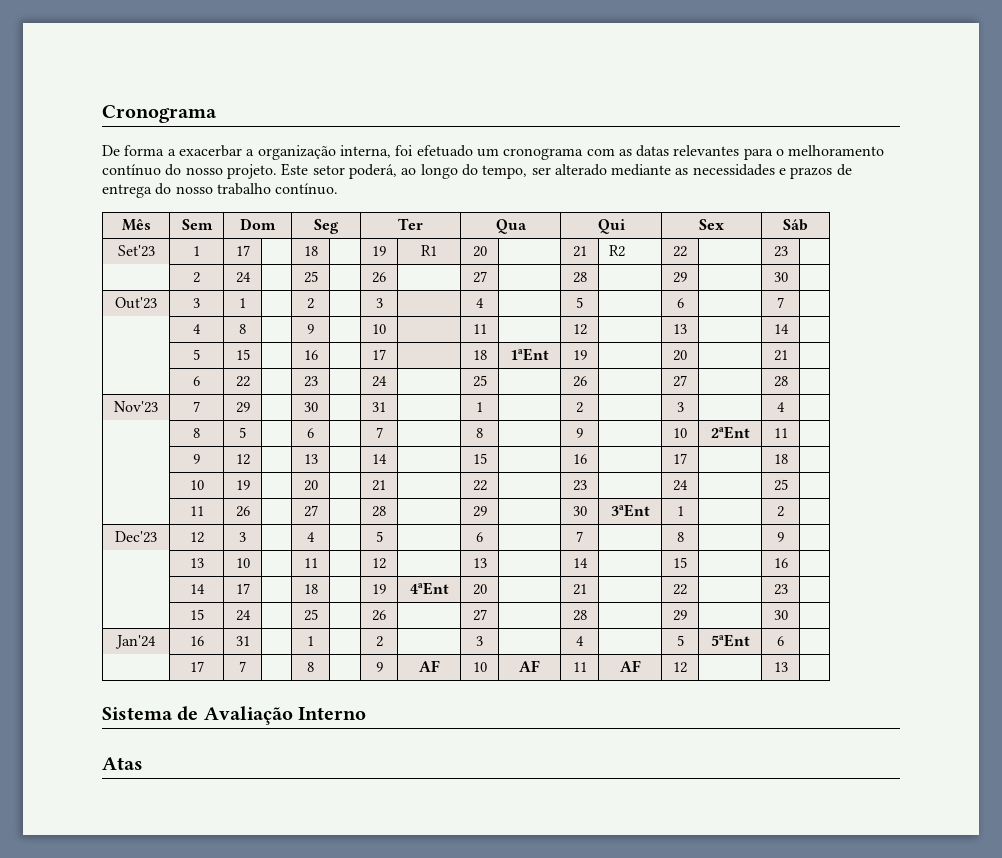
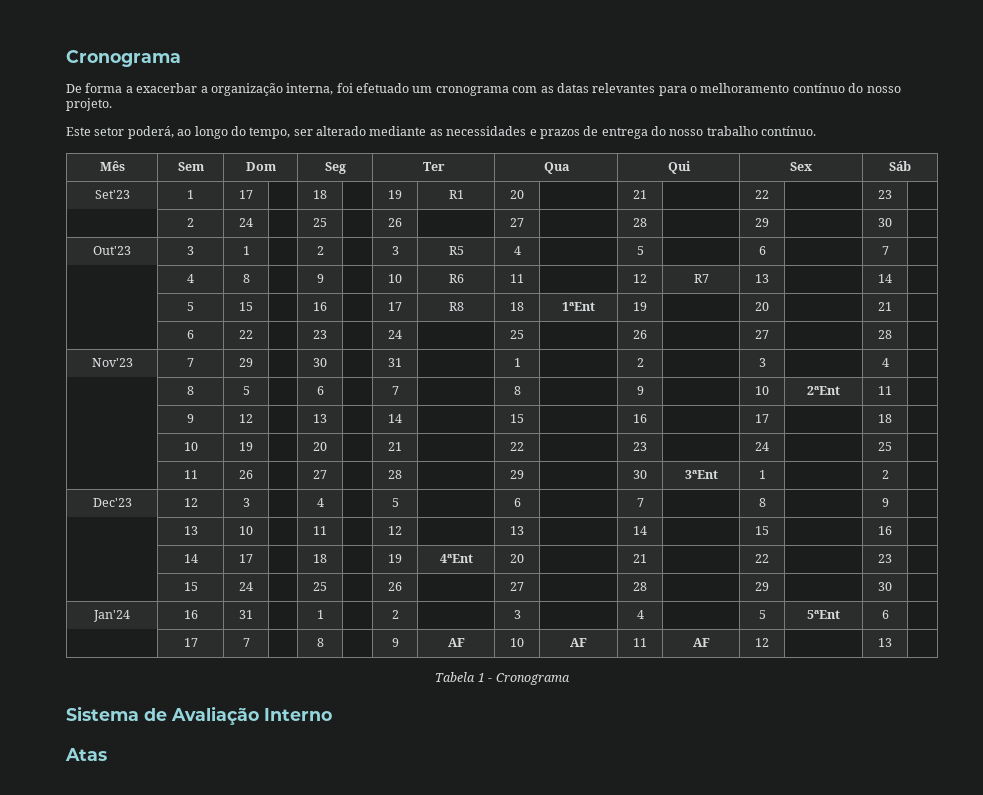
- De forma a exacerbar a organização interna, foi efetuado um cronograma com as datas relevantes para o melhoramento contínuo do nosso projeto. Este setor poderá, ao longo do tempo, ser alterado mediante as necessidades e prazos de entrega do nosso trabalho contínuo.
+ De forma a exacerbar a organização interna, foi efetuado um cronograma com as datas relevantes para o melhoramento contínuo do nosso projeto.
+ Este setor poderá, ao longo do tempo, ser alterado mediante as necessidades e prazos de entrega do nosso trabalho contínuo.
- Set'23 | 1 | 17 | | 18 | | 19 | R1 | 20 | | 21 | R2 | 22 | | 23 |
+ Set'23 | 1 | 17 | | 18 | | 19 | R1 | 20 | | 21 | | 22 | | 23 |
- Out'23 | 3 | 1 | | 2 | | 3 | | 4 | | 5 | | 6 | | 7 |
+ Out'23 | 3 | 1 | | 2 | | 3 | R5 | 4 | | 5 | | 6 | | 7 |
- | 4 | 8 | | 9 | | 10 | | 11 | | 12 | | 13 | | 14 |
+ | 4 | 8 | | 9 | | 10 | R6 | 11 | | 12 | R7 | 13 | | 14 |
- | 5 | 15 | | 16 | | 17 | | 18 | 1ªEnt | 19 | | 20 | | 21 |
+ | 5 | 15 | | 16 | | 17 | R8 | 18 | 1ªEnt | 19 | | 20 | | 21 |
+ Tabela 1 - Cronograma

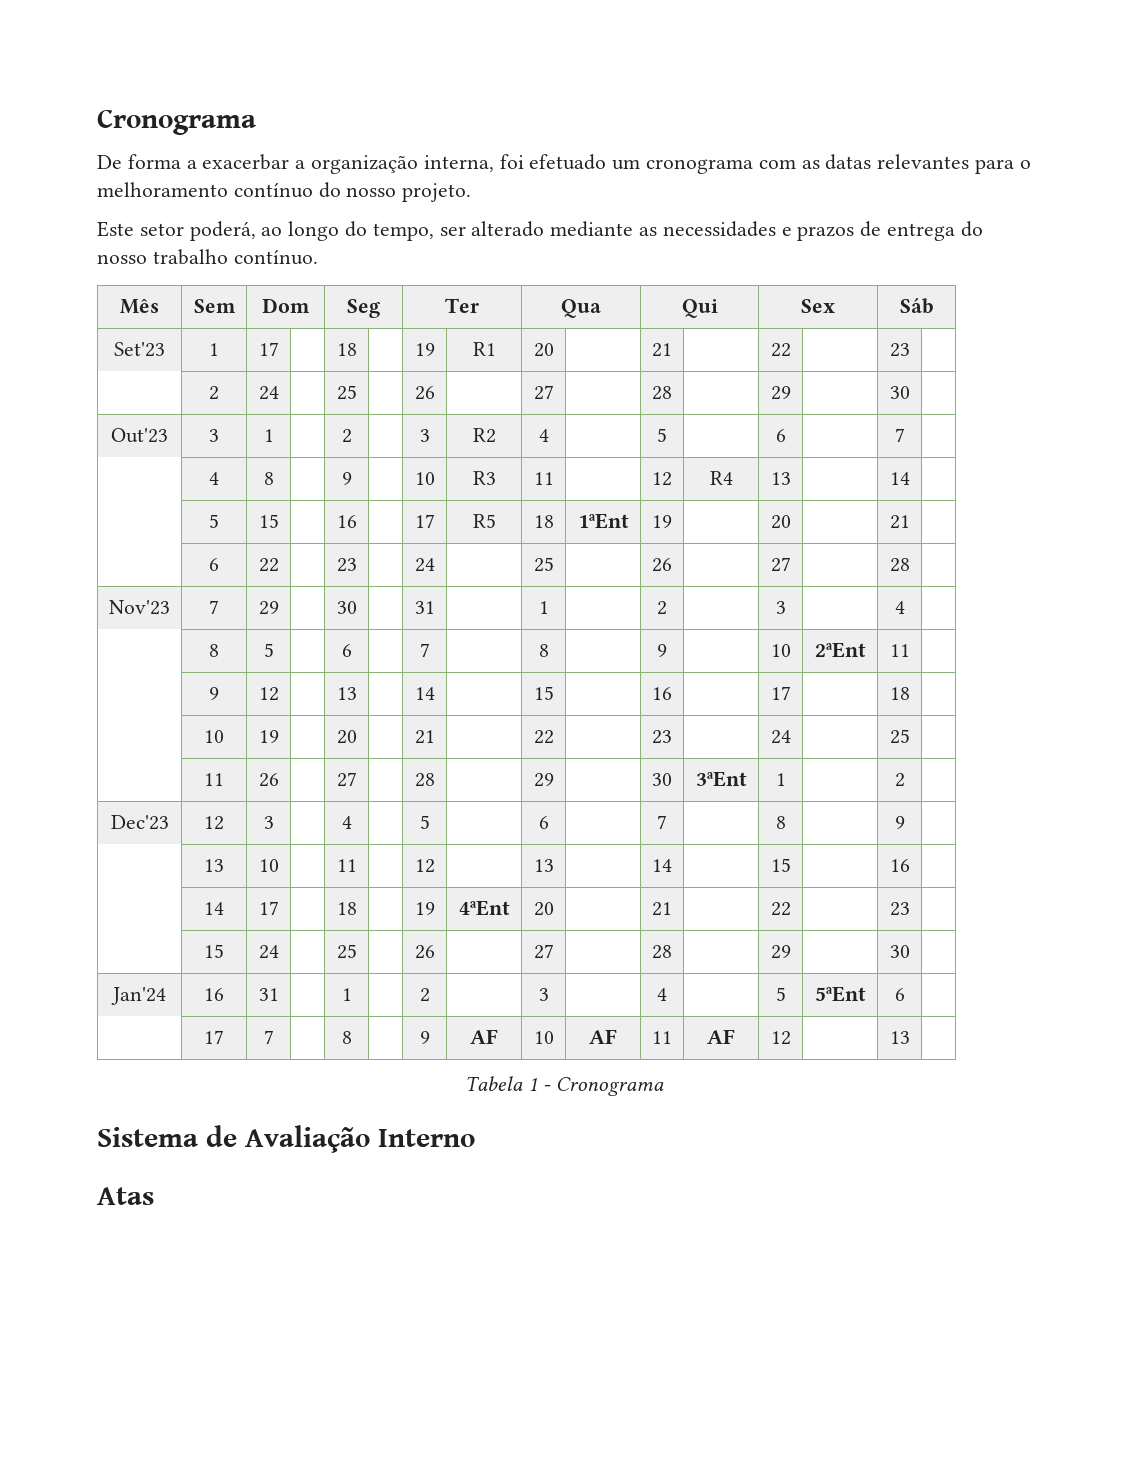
- Out'23 | 3 | 1 | | 2 | | 3 | R5 | 4 | | 5 | | 6 | | 7 |
+ Out'23 | 3 | 1 | | 2 | | 3 | R2 | 4 | | 5 | | 6 | | 7 |
- | 4 | 8 | | 9 | | 10 | R6 | 11 | | 12 | R7 | 13 | | 14 |
+ | 4 | 8 | | 9 | | 10 | R3 | 11 | | 12 | R4 | 13 | | 14 |
- | 5 | 15 | | 16 | | 17 | R8 | 18 | 1ªEnt | 19 | | 20 | | 21 |
+ | 5 | 15 | | 16 | | 17 | R5 | 18 | 1ªEnt | 19 | | 20 | | 21 |

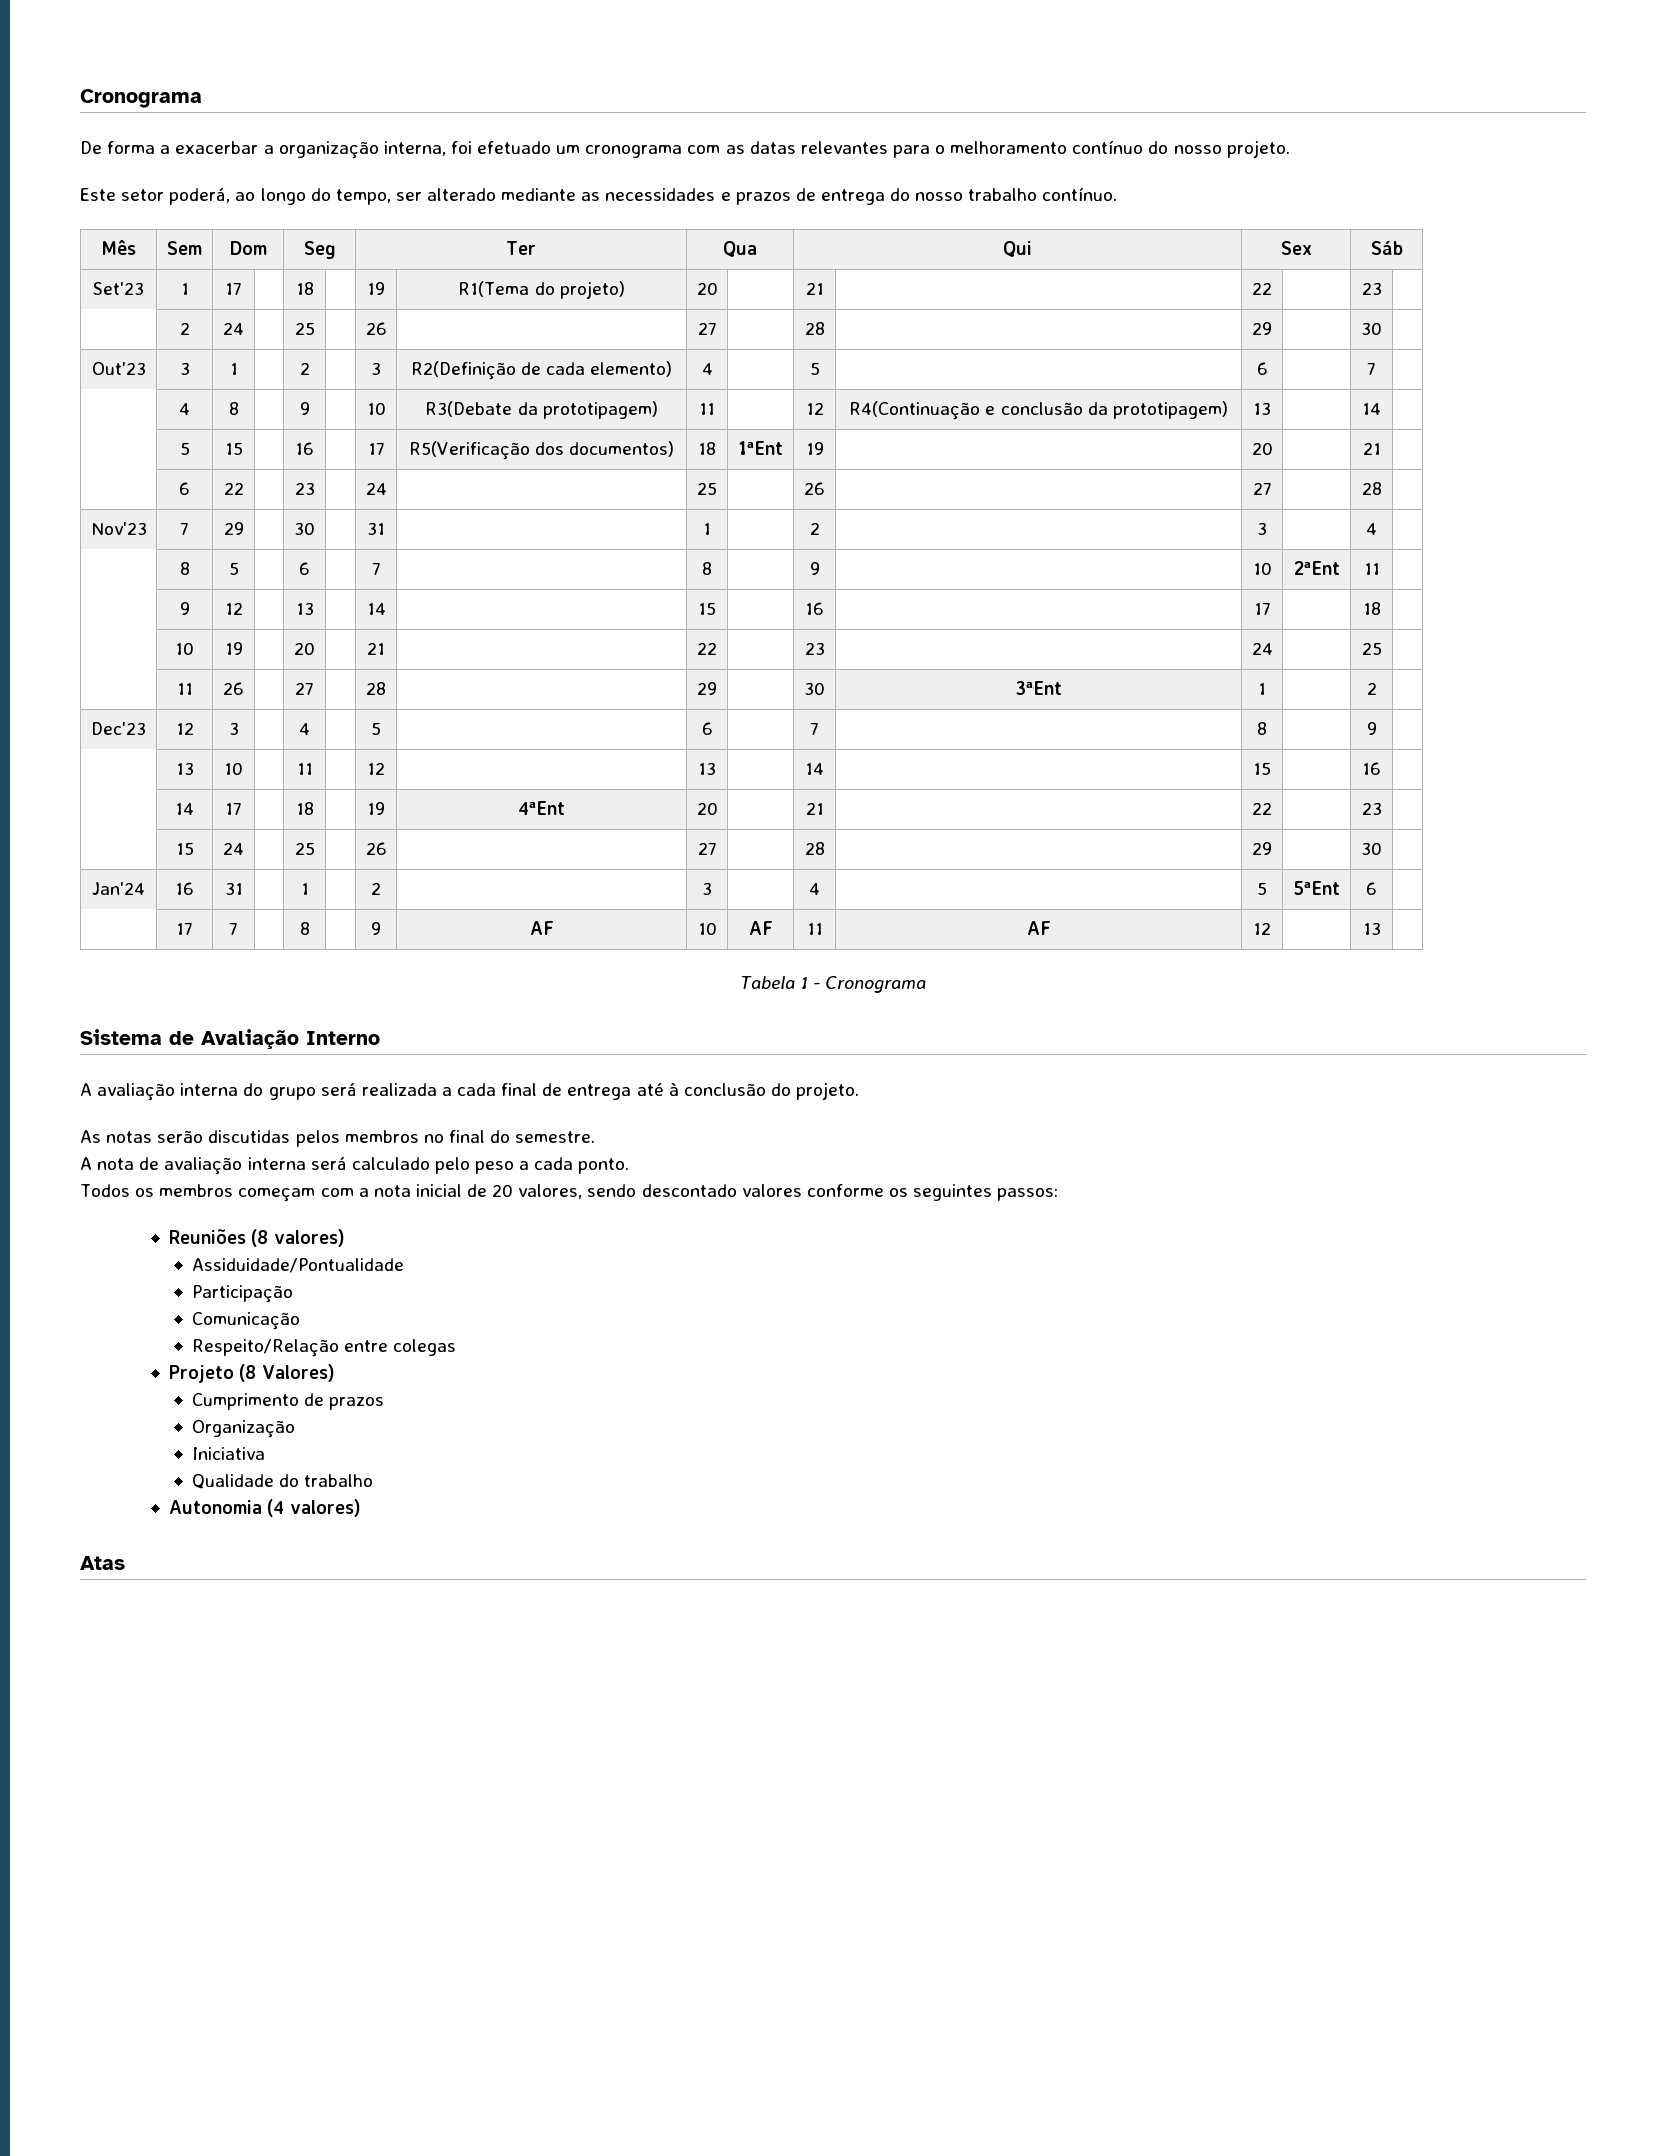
- Set'23 | 1 | 17 | | 18 | | 19 | R1 | 20 | | 21 | | 22 | | 23 |
+ Set'23 | 1 | 17 | | 18 | | 19 | R1(Tema do projeto) | 20 | | 21 | | 22 | | 23 |
- Out'23 | 3 | 1 | | 2 | | 3 | R2 | 4 | | 5 | | 6 | | 7 |
+ Out'23 | 3 | 1 | | 2 | | 3 | R2(Definição de cada elemento) | 4 | | 5 | | 6 | | 7 |
- | 4 | 8 | | 9 | | 10 | R3 | 11 | | 12 | R4 | 13 | | 14 |
+ | 4 | 8 | | 9 | | 10 | R3(Debate da prototipagem) | 11 | | 12 | R4(Continuação e conclusão da prototipagem) | 13 | | 14 |
- | 5 | 15 | | 16 | | 17 | R5 | 18 | 1ªEnt | 19 | | 20 | | 21 |
+ | 5 | 15 | | 16 | | 17 | R5(Verificação dos documentos) | 18 | 1ªEnt | 19 | | 20 | | 21 |
+ A avaliação interna do grupo será realizada a cada final de entrega até à conclusão do projeto.
+ As notas serão discutidas pelos membros no final do semestre.
+ A nota de avaliação interna será calculado pelo peso a cada ponto.
+ Todos os membros começam com a nota inicial de 20 valores, sendo descontado valores conforme os seguintes passos:
+ Reuniões (8 valores)
+ Assiduidade/Pontualidade
+ Participação
+ Comunicação
+ Respeito/Relação entre colegas
+ Projeto (8 Valores)
+ Cumprimento de prazos
+ Organização
+ Iniciativa
+ Qualidade do trabalho
+ Autonomia (4 valores)

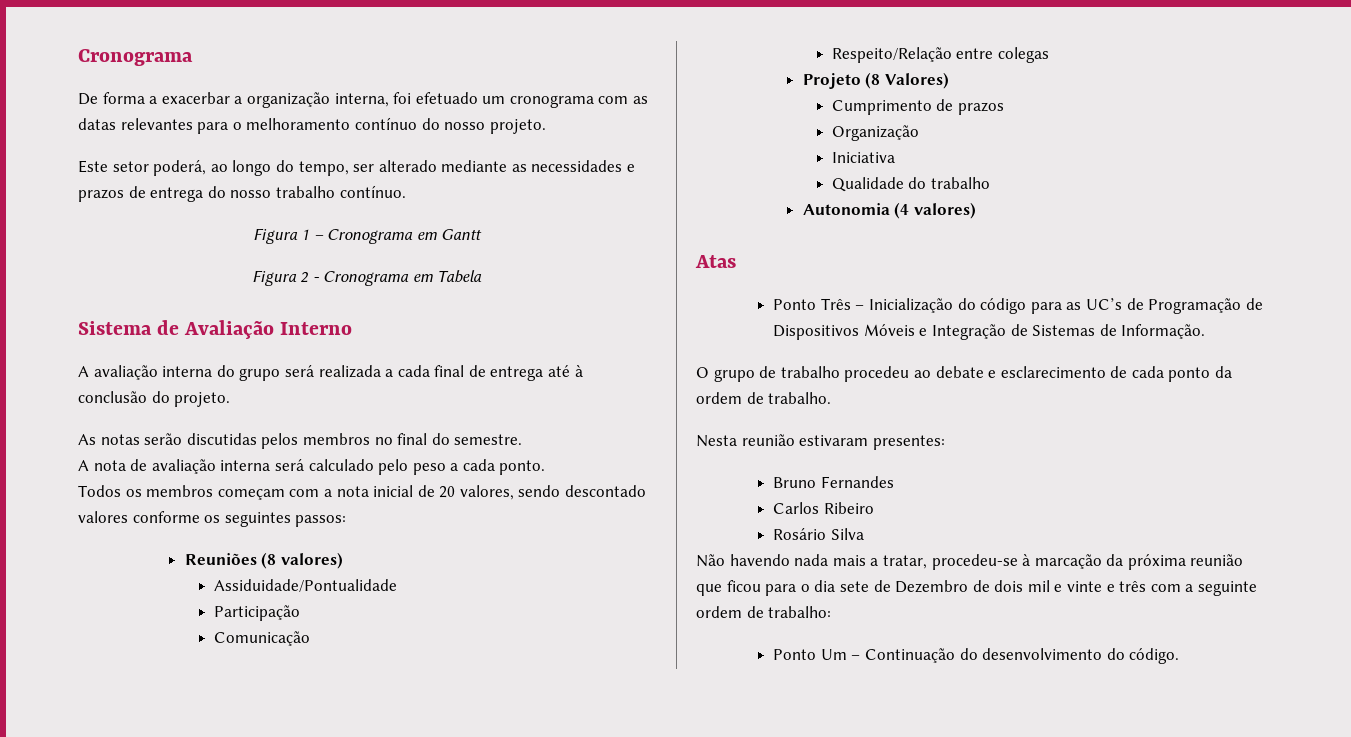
- Mês | Sem | Dom | Seg | Ter | Qua | Qui | Sex | Sáb
- Set'23 | 1 | 17 | | 18 | | 19 | R1(Tema do projeto) | 20 | | 21 | | 22 | | 23 |
- | 2 | 24 | | 25 | | 26 | | 27 | | 28 | | 29 | | 30 |
- Out'23 | 3 | 1 | | 2 | | 3 | R2(Definição de cada elemento) | 4 | | 5 | | 6 | | 7 |
- | 4 | 8 | | 9 | | 10 | R3(Debate da prototipagem) | 11 | | 12 | R4(Continuação e conclusão da prototipagem) | 13 | | 14 |
- | 5 | 15 | | 16 | | 17 | R5(Verificação dos documentos) | 18 | 1ªEnt | 19 | | 20 | | 21 |
- | 6 | 22 | | 23 | | 24 | | 25 | | 26 | | 27 | | 28 |
- Nov'23 | 7 | 29 | | 30 | | 31 | | 1 | | 2 | | 3 | | 4 |
- | 8 | 5 | | 6 | | 7 | | 8 | | 9 | | 10 | 2ªEnt | 11 |
- | 9 | 12 | | 13 | | 14 | | 15 | | 16 | | 17 | | 18 |
- | 10 | 19 | | 20 | | 21 | | 22 | | 23 | | 24 | | 25 |
- | 11 | 26 | | 27 | | 28 | | 29 | | 30 | 3ªEnt | 1 | | 2 |
- Dec'23 | 12 | 3 | | 4 | | 5 | | 6 | | 7 | | 8 | | 9 |
- | 13 | 10 | | 11 | | 12 | | 13 | | 14 | | 15 | | 16 |
- | 14 | 17 | | 18 | | 19 | 4ªEnt | 20 | | 21 | | 22 | | 23 |
- | 15 | 24 | | 25 | | 26 | | 27 | | 28 | | 29 | | 30 |
- Jan'24 | 16 | 31 | | 1 | | 2 | | 3 | | 4 | | 5 | 5ªEnt | 6 |
- | 17 | 7 | | 8 | | 9 | AF | 10 | AF | 11 | AF | 12 | | 13 |
- Tabela 1 - Cronograma
+ Figura 1 – Cronograma em Gantt
+ Figura 2 - Cronograma em Tabela
+ Ponto Três – Inicialização do código para as UC’s de Programação de Dispositivos Móveis e Integração de Sistemas de Informação.
+ O grupo de trabalho procedeu ao debate e esclarecimento de cada ponto da ordem de trabalho.
+ Nesta reunião estivaram presentes:
+ Bruno Fernandes
+ Carlos Ribeiro
+ Rosário Silva
+ Não havendo nada mais a tratar, procedeu-se à marcação da próxima reunião que ficou para o dia sete de Dezembro de dois mil e vinte e três com a seguinte ordem de trabalho:
+ Ponto Um – Continuação do desenvolvimento do código.

